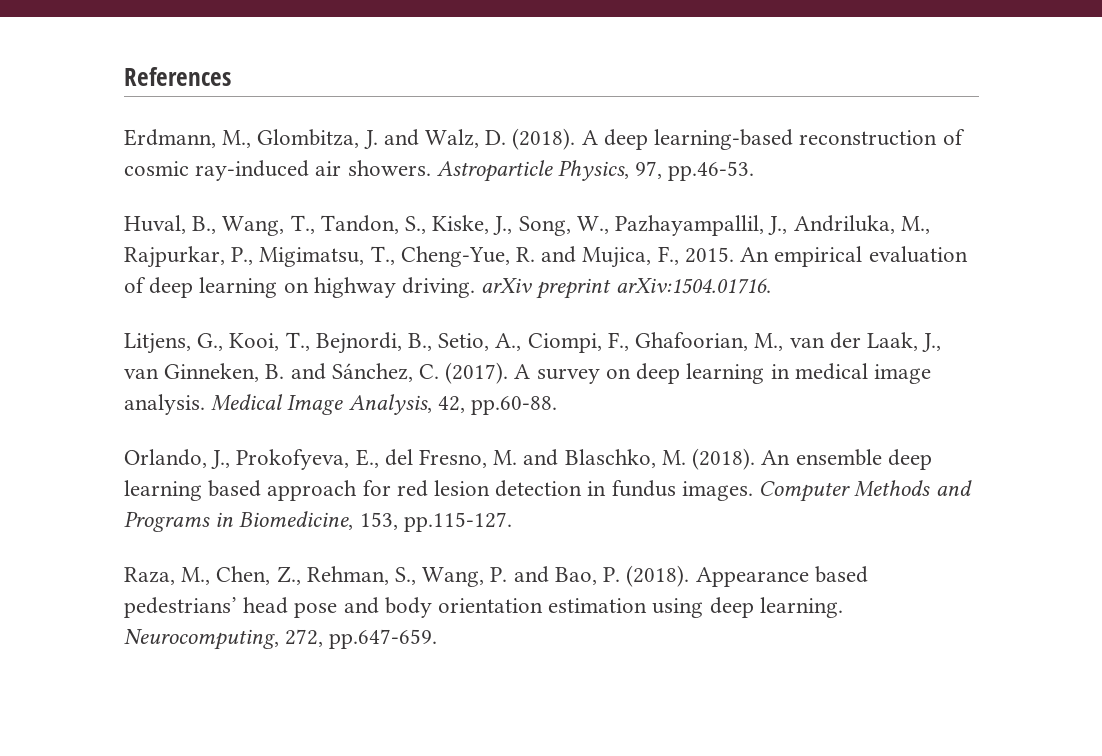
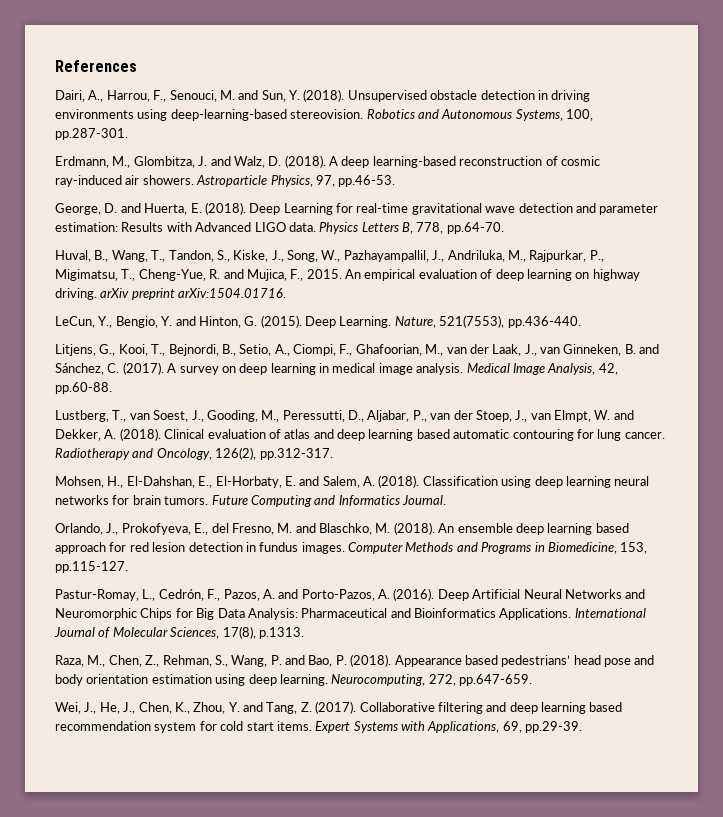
+ Dairi, A., Harrou, F., Senouci, M. and Sun, Y. (2018). Unsupervised obstacle detection in driving environments using deep-learning-based stereovision. Robotics and Autonomous Systems, 100, pp.287-301.
+ George, D. and Huerta, E. (2018). Deep Learning for real-time gravitational wave detection and parameter estimation: Results with Advanced LIGO data. Physics Letters B, 778, pp.64-70.
+ LeCun, Y., Bengio, Y. and Hinton, G. (2015). Deep Learning. Nature, 521(7553), pp.436-440.
+ Lustberg, T., van Soest, J., Gooding, M., Peressutti, D., Aljabar, P., van der Stoep, J., van Elmpt, W. and Dekker, A. (2018). Clinical evaluation of atlas and deep learning based automatic contouring for lung cancer. Radiotherapy and Oncology, 126(2), pp.312-317.
+ Mohsen, H., El-Dahshan, E., El-Horbaty, E. and Salem, A. (2018). Classification using deep learning neural networks for brain tumors. Future Computing and Informatics Journal.
+ Pastur-Romay, L., Cedrón, F., Pazos, A. and Porto-Pazos, A. (2016). Deep Artificial Neural Networks and Neuromorphic Chips for Big Data Analysis: Pharmaceutical and Bioinformatics Applications. International Journal of Molecular Sciences, 17(8), p.1313.
+ Wei, J., He, J., Chen, K., Zhou, Y. and Tang, Z. (2017). Collaborative filtering and deep learning based recommendation system for cold start items. Expert Systems with Applications, 69, pp.29-39.

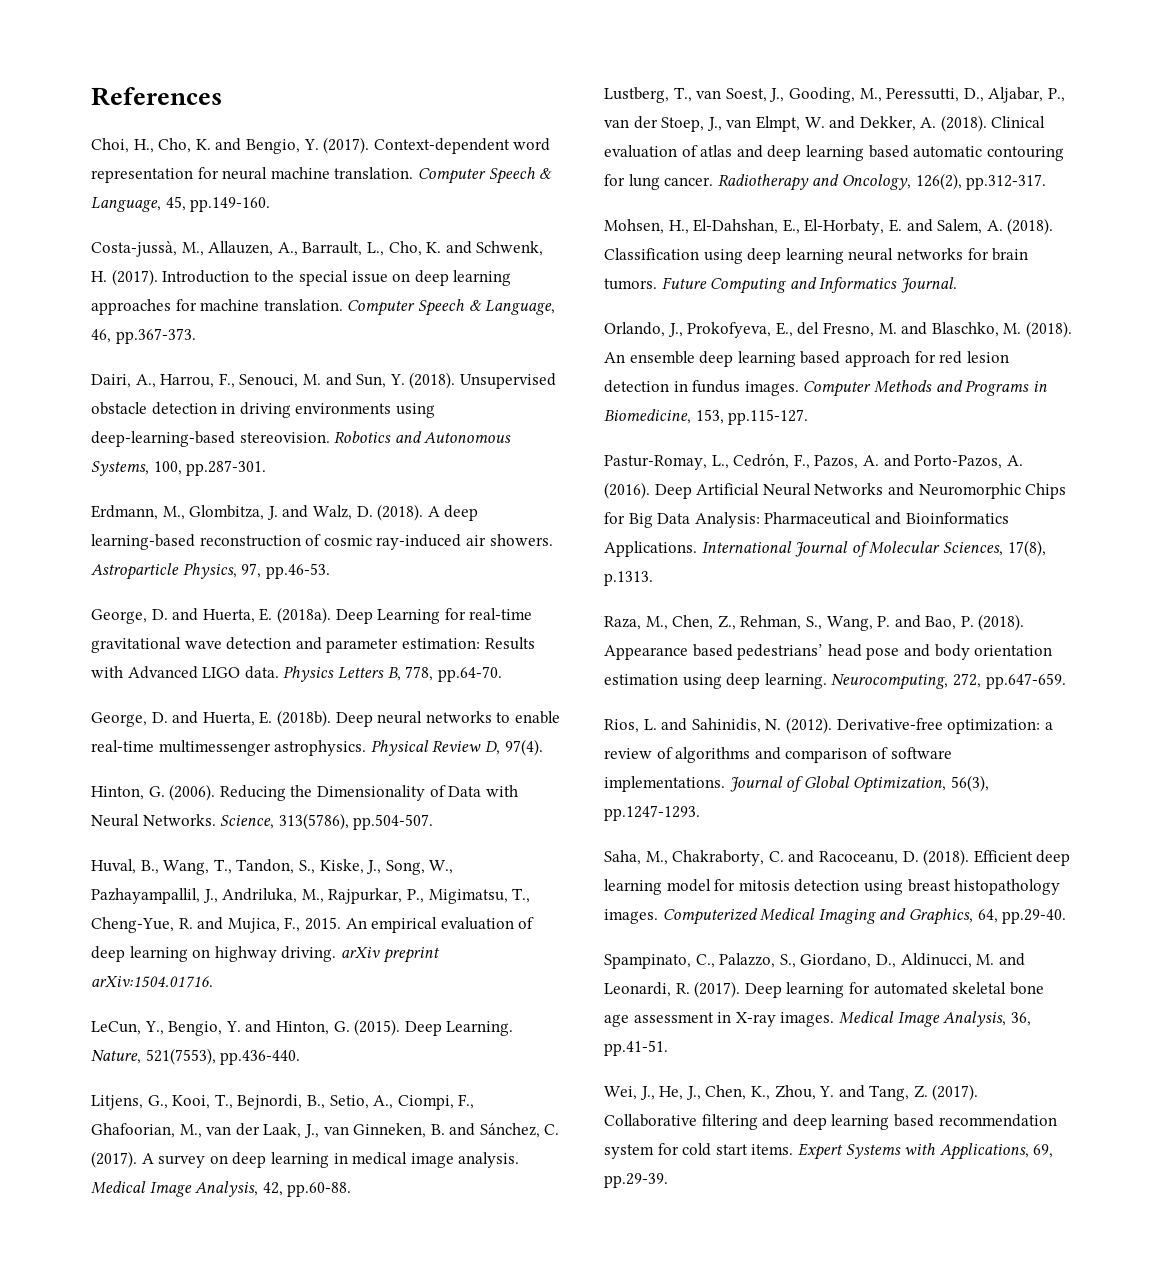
+ Choi, H., Cho, K. and Bengio, Y. (2017). Context-dependent word representation for neural machine translation. Computer Speech & Language, 45, pp.149-160.
+ Costa-jussà, M., Allauzen, A., Barrault, L., Cho, K. and Schwenk, H. (2017). Introduction to the special issue on deep learning approaches for machine translation. Computer Speech & Language, 46, pp.367-373.
- George, D. and Huerta, E. (2018).
+ George, D. and Huerta, E. (2018a).
+ George, D. and Huerta, E. (2018b). Deep neural networks to enable real-time multimessenger astrophysics. Physical Review D, 97(4).
+ Hinton, G. (2006). Reducing the Dimensionality of Data with Neural Networks. Science, 313(5786), pp.504-507.
+ Rios, L. and Sahinidis, N. (2012). Derivative-free optimization: a review of algorithms and comparison of software implementations. Journal of Global Optimization, 56(3), pp.1247-1293.
+ Saha, M., Chakraborty, C. and Racoceanu, D. (2018). Efficient deep learning model for mitosis detection using breast histopathology images. Computerized Medical Imaging and Graphics, 64, pp.29-40.
+ Spampinato, C., Palazzo, S., Giordano, D., Aldinucci, M. and Leonardi, R. (2017). Deep learning for automated skeletal bone age assessment in X-ray images. Medical Image Analysis, 36, pp.41-51.

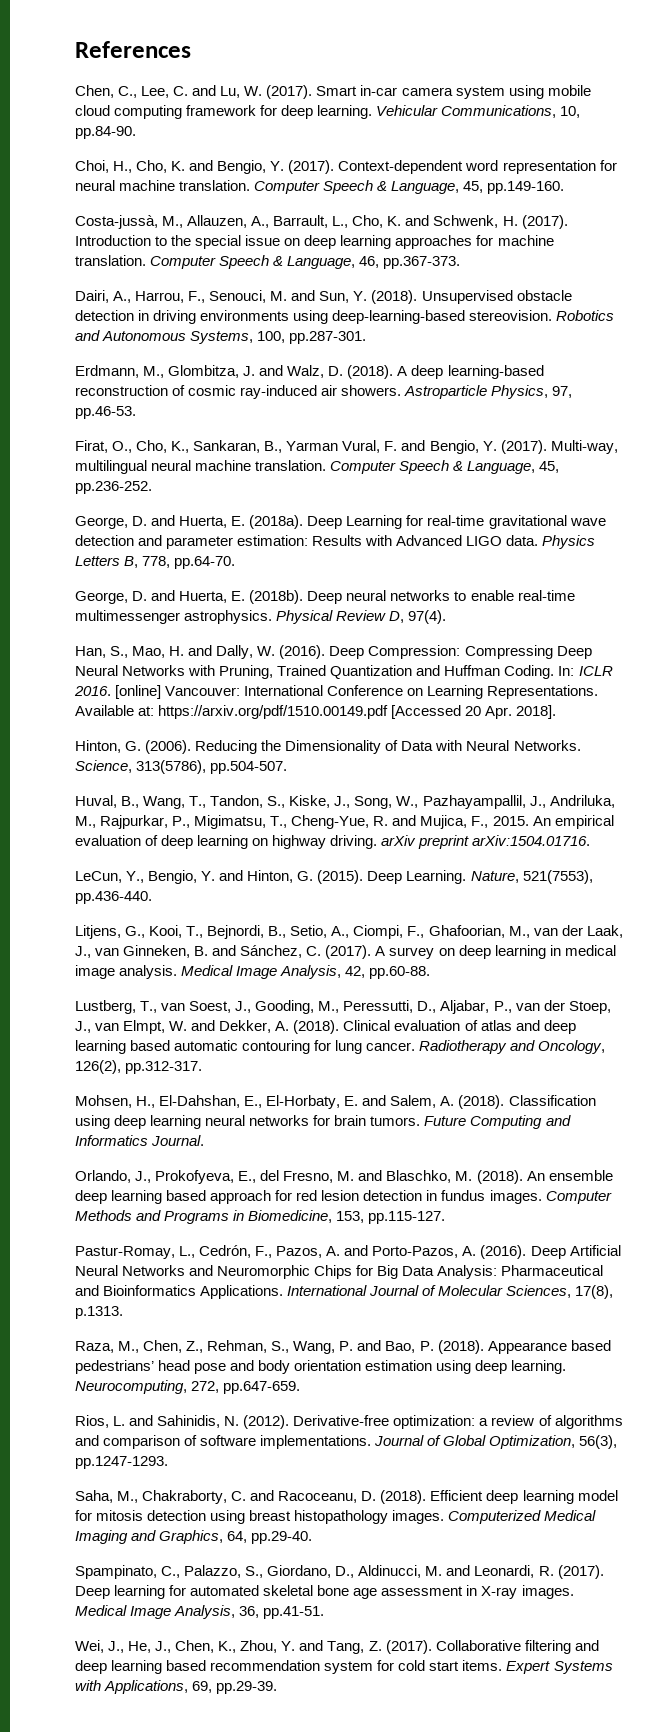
+ Chen, C., Lee, C. and Lu, W. (2017). Smart in-car camera system using mobile cloud computing framework for deep learning. Vehicular Communications, 10, pp.84-90.
+ Firat, O., Cho, K., Sankaran, B., Yarman Vural, F. and Bengio, Y. (2017). Multi-way, multilingual neural machine translation. Computer Speech & Language, 45, pp.236-252.
+ Han, S., Mao, H. and Dally, W. (2016). Deep Compression: Compressing Deep Neural Networks with Pruning, Trained Quantization and Huffman Coding. In: ICLR 2016. [online] Vancouver: International Conference on Learning Representations. Available at: https://arxiv.org/pdf/1510.00149.pdf [Accessed 20 Apr. 2018].

